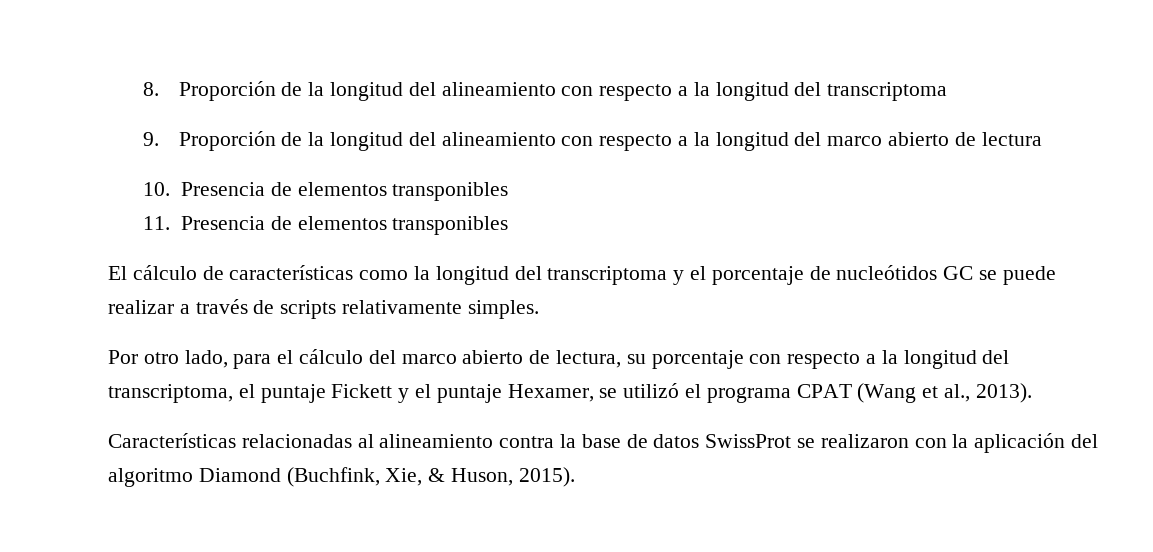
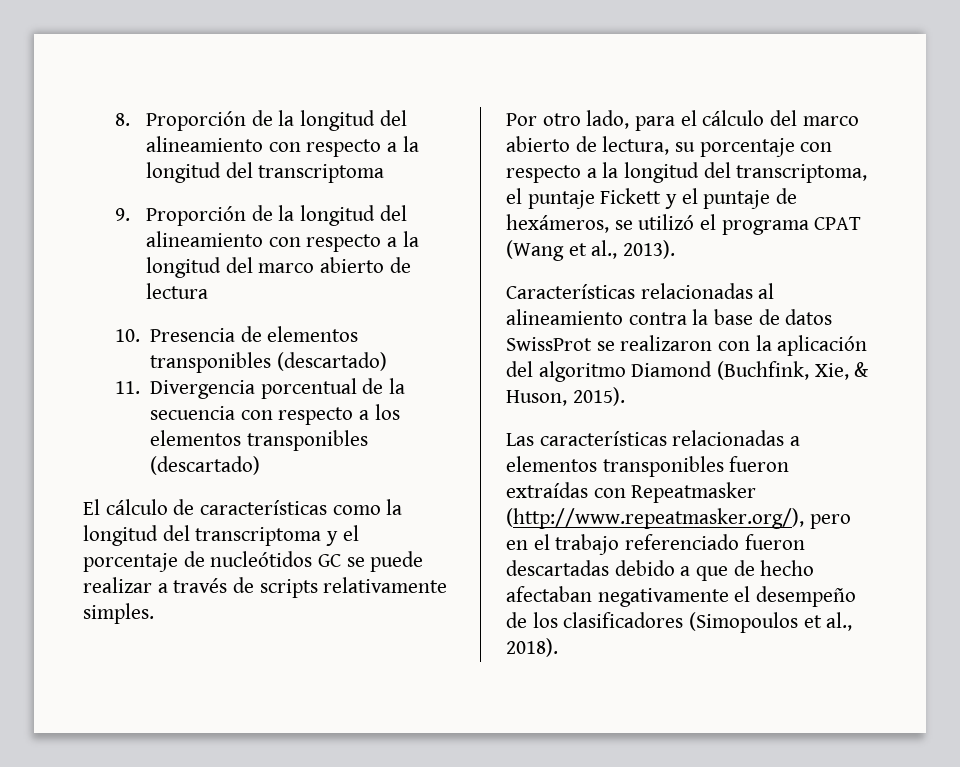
- 10. Presencia de elementos transponibles
+ 10. Presencia de elementos transponibles (descartado)
- 11. Presencia de elementos transponibles
+ 11. Divergencia porcentual de la secuencia con respecto a los elementos transponibles (descartado)
- Por otro lado, para el cálculo del marco abierto de lectura, su porcentaje con respecto a la longitud del transcriptoma, el puntaje Fickett y el puntaje Hexamer, se utilizó el programa CPAT (Wang et al., 2013).
+ Por otro lado, para el cálculo del marco abierto de lectura, su porcentaje con respecto a la longitud del transcriptoma, el puntaje Fickett y el puntaje de hexámeros, se utilizó el programa CPAT (Wang et al., 2013).
+ Las características relacionadas a elementos transponibles fueron extraídas con Repeatmasker (http://www.repeatmasker.org/), pero en el trabajo referenciado fueron descartadas debido a que de hecho afectaban negativamente el desempeño de los clasificadores (Simopoulos et al., 2018).

